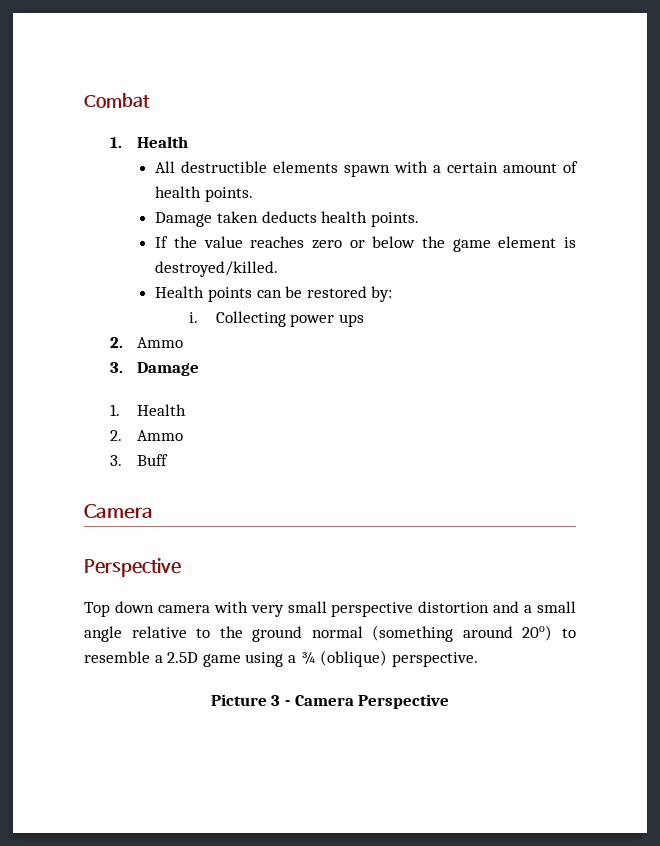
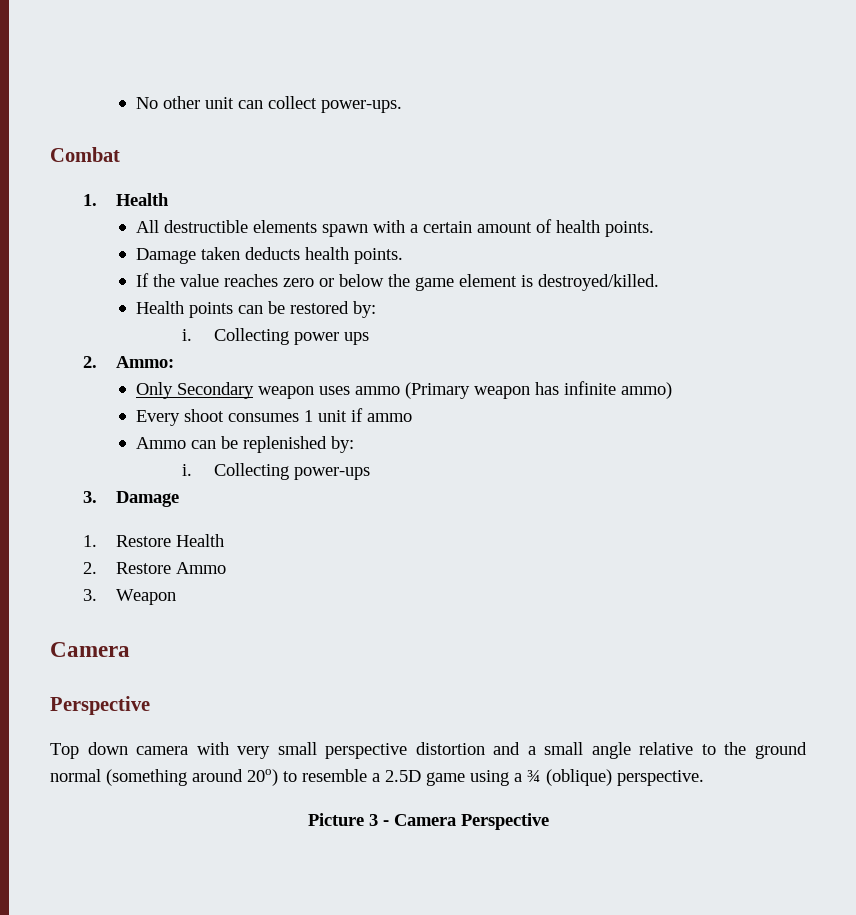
+ No other unit can collect power-ups.
  Collecting power ups
- 2. Ammo
+ 2. Ammo:
+ Only Secondary weapon uses ammo (Primary weapon has infinite ammo)
+ Every shoot consumes 1 unit if ammo
+ Ammo can be replenished by:
+ i. Collecting power-ups
  3. Damage
- 1. Health
- 2. Ammo
- 3. Buff
+ 1. Restore Health
+ 2. Restore Ammo
+ 3. Weapon

